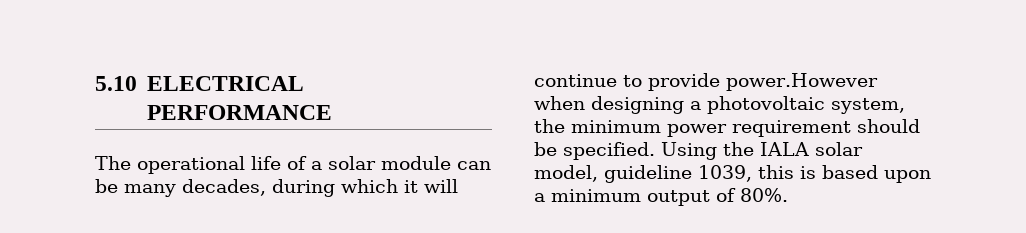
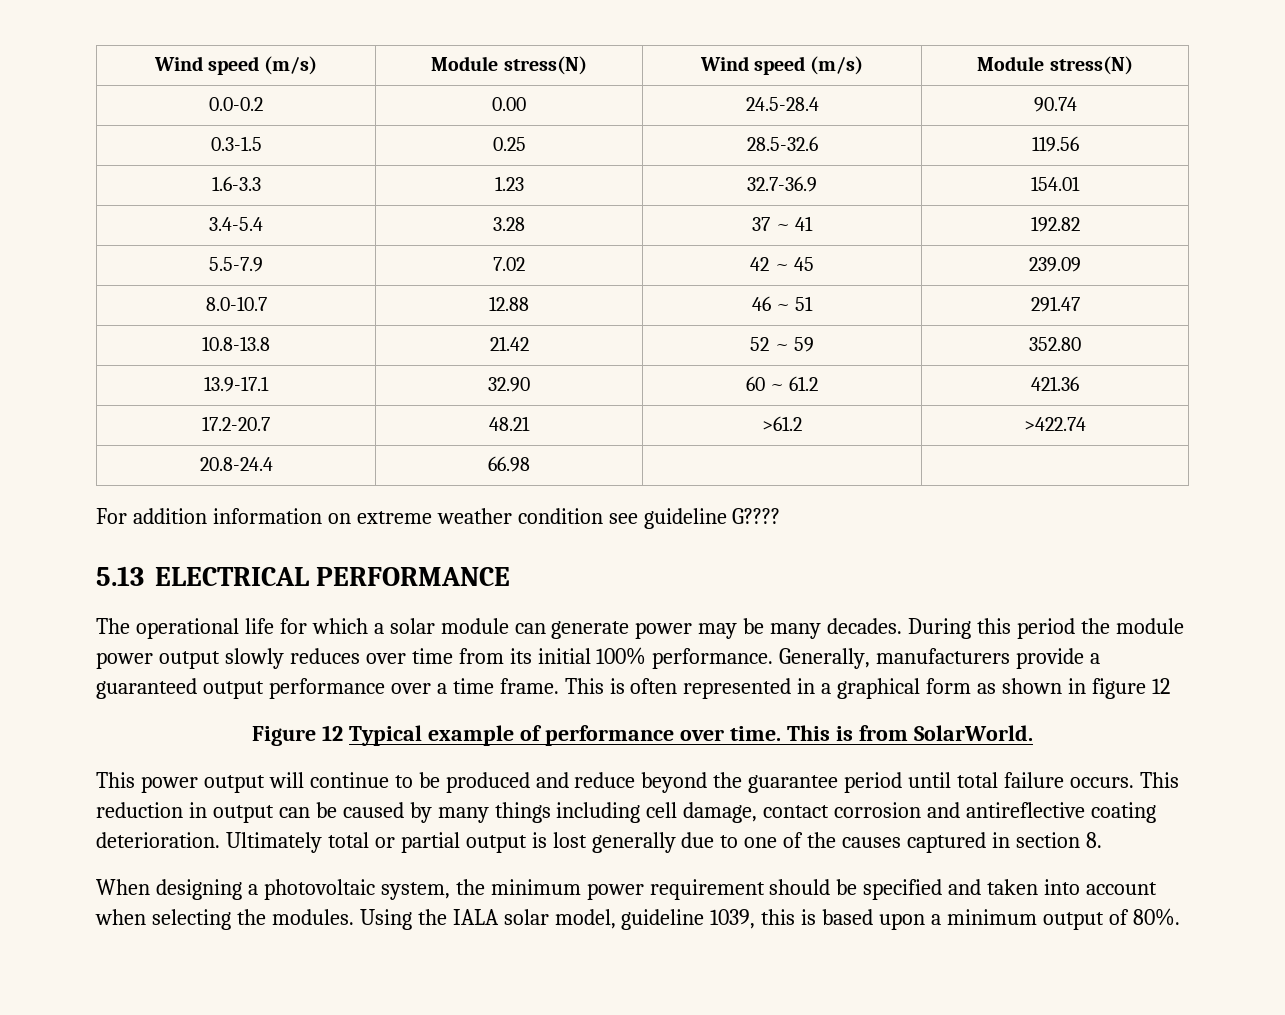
- 5.10 ELECTRICAL PERFORMANCE
+ Wind speed (m/s) | Module stress(N) | Wind speed (m/s) | Module stress(N)
+ 0.0-0.2 | 0.00 | 24.5-28.4 | 90.74
+ 0.3-1.5 | 0.25 | 28.5-32.6 | 119.56
+ 1.6-3.3 | 1.23 | 32.7-36.9 | 154.01
+ 3.4-5.4 | 3.28 | 37 ~ 41 | 192.82
+ 5.5-7.9 | 7.02 | 42 ~ 45 | 239.09
+ 8.0-10.7 | 12.88 | 46 ~ 51 | 291.47
+ 10.8-13.8 | 21.42 | 52 ~ 59 | 352.80
+ 13.9-17.1 | 32.90 | 60 ~ 61.2 | 421.36
+ 17.2-20.7 | 48.21 | >61.2 | >422.74
+ 20.8-24.4 | 66.98 | |
+ For addition information on extreme weather condition see guideline G????
+ 5.13 ELECTRICAL PERFORMANCE
- The operational life of a solar module can be many decades, during which it will continue to provide power.However when designing a photovoltaic system, the minimum power requirement should be specified.
+ The operational life for which a solar module can generate power may be many decades. During this period the module power output slowly reduces over time from its initial 100% performance. Generally, manufacturers provide a guaranteed output performance over a time frame. This is often represented in a graphical form as shown in figure 12
+ Figure 12 Typical example of performance over time. This is from SolarWorld.
+ This power output will continue to be produced and reduce beyond the guarantee period until total failure occurs. This reduction in output can be caused by many things including cell damage, contact corrosion and antireflective coating deterioration. Ultimately total or partial output is lost generally due to one of the causes captured in section 8.
+ When designing a photovoltaic system, the minimum power requirement should be specified and taken into account when selecting the modules.

